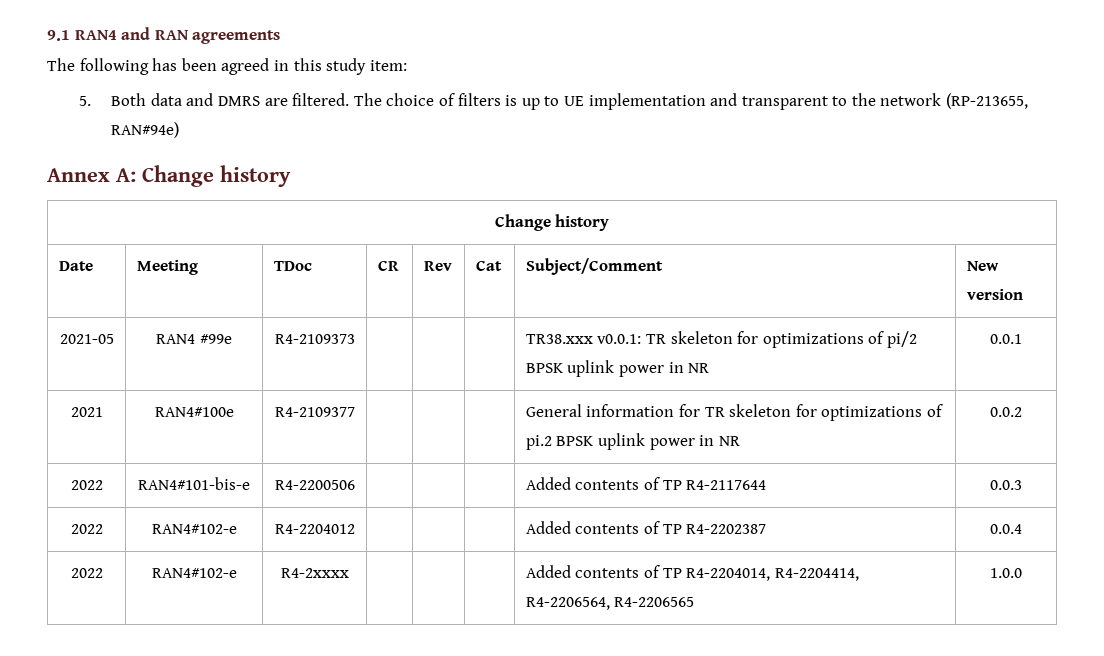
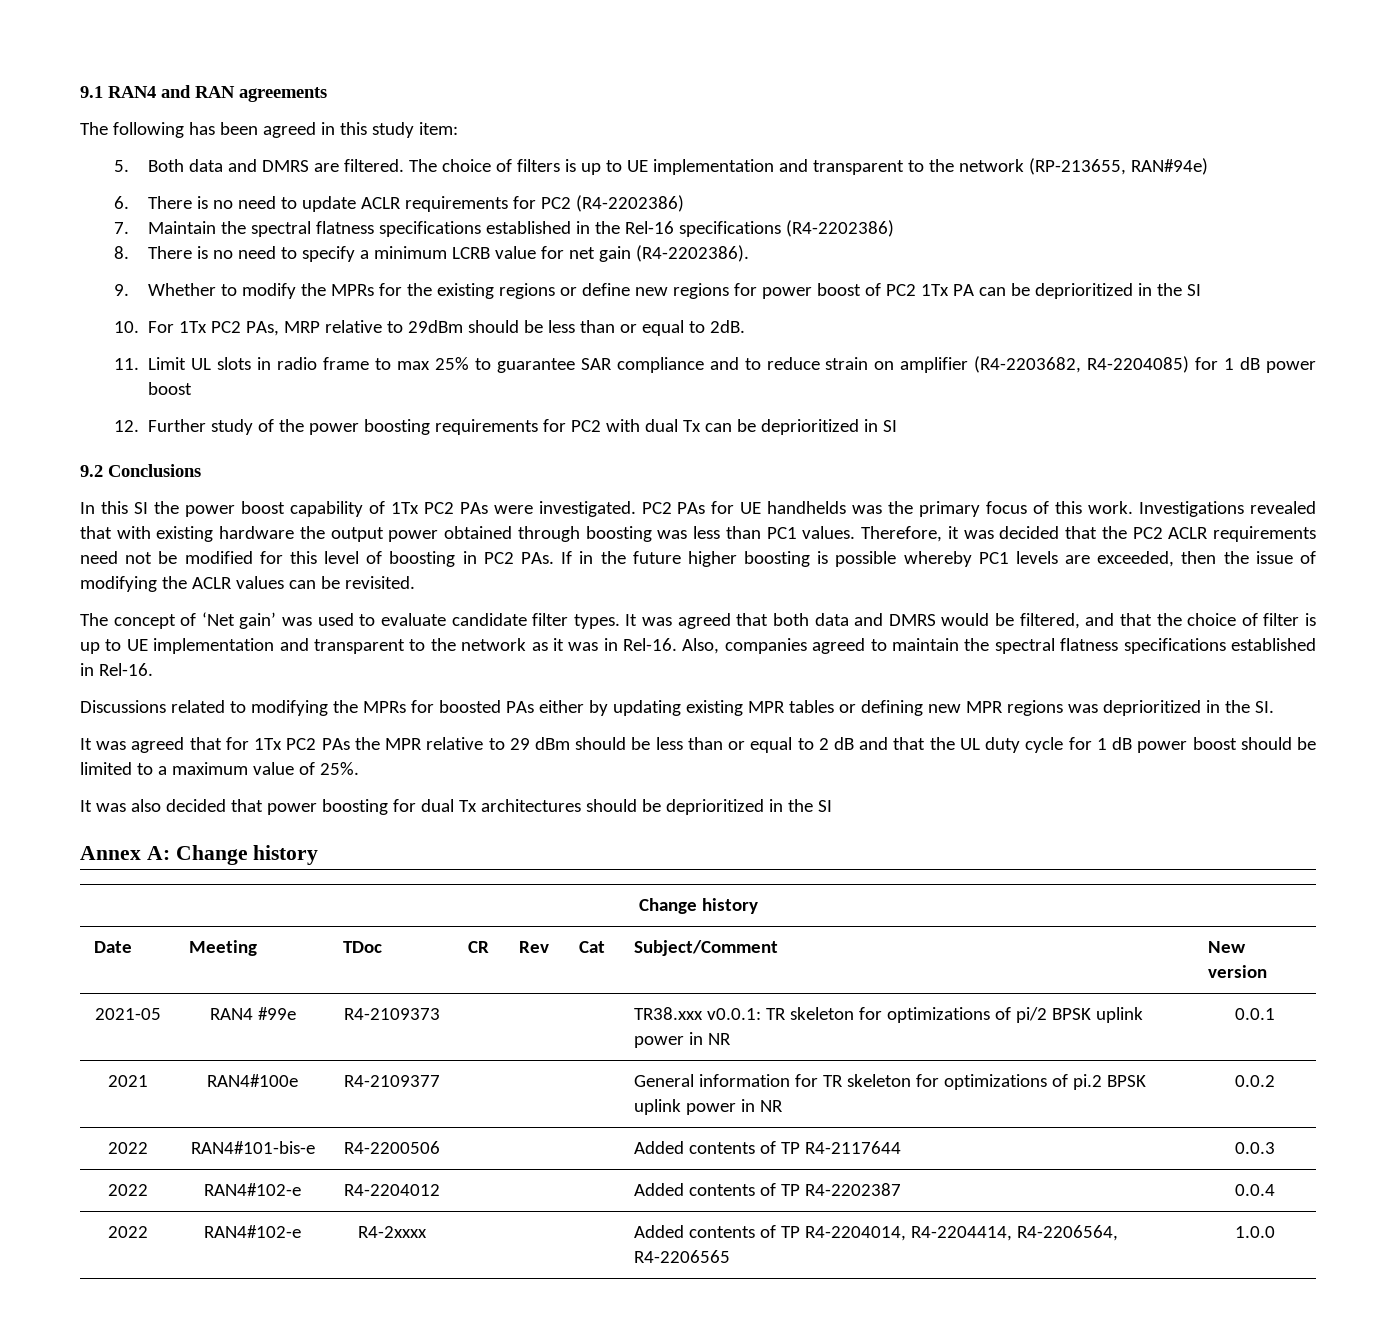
+ 6. There is no need to update ACLR requirements for PC2 (R4-2202386)
+ 7. Maintain the spectral flatness specifications established in the Rel-16 specifications (R4-2202386)
+ 8. There is no need to specify a minimum LCRB value for net gain (R4-2202386).
+ 9. Whether to modify the MPRs for the existing regions or define new regions for power boost of PC2 1Tx PA can be deprioritized in the SI
+ 10. For 1Tx PC2 PAs, MRP relative to 29dBm should be less than or equal to 2dB.
+ 11. Limit UL slots in radio frame to max 25% to guarantee SAR compliance and to reduce strain on amplifier (R4-2203682, R4-2204085) for 1 dB power boost
+ 12. Further study of the power boosting requirements for PC2 with dual Tx can be deprioritized in SI
+ 9.2 Conclusions
+ In this SI the power boost capability of 1Tx PC2 PAs were investigated. PC2 PAs for UE handhelds was the primary focus of this work. Investigations revealed that with existing hardware the output power obtained through boosting was less than PC1 values. Therefore, it was decided that the PC2 ACLR requirements need not be modified for this level of boosting in PC2 PAs. If in the future higher boosting is possible whereby PC1 levels are exceeded, then the issue of modifying the ACLR values can be revisited.
+ The concept of ‘Net gain’ was used to evaluate candidate filter types. It was agreed that both data and DMRS would be filtered, and that the choice of filter is up to UE implementation and transparent to the network as it was in Rel-16. Also, companies agreed to maintain the spectral flatness specifications established in Rel-16.
+ Discussions related to modifying the MPRs for boosted PAs either by updating existing MPR tables or defining new MPR regions was deprioritized in the SI.
+ It was agreed that for 1Tx PC2 PAs the MPR relative to 29 dBm should be less than or equal to 2 dB and that the UL duty cycle for 1 dB power boost should be limited to a maximum value of 25%.
+ It was also decided that power boosting for dual Tx architectures should be deprioritized in the SI

